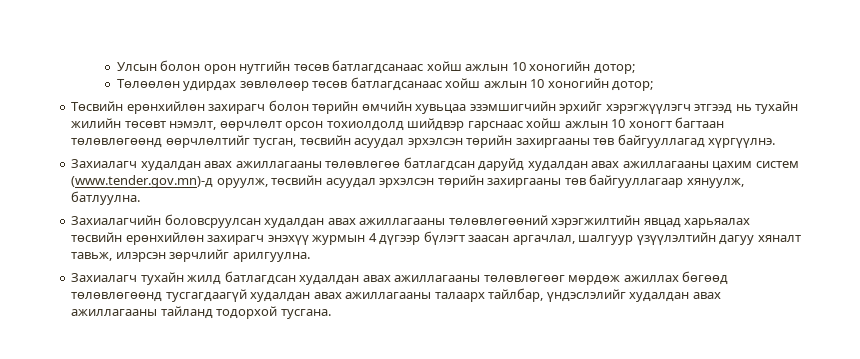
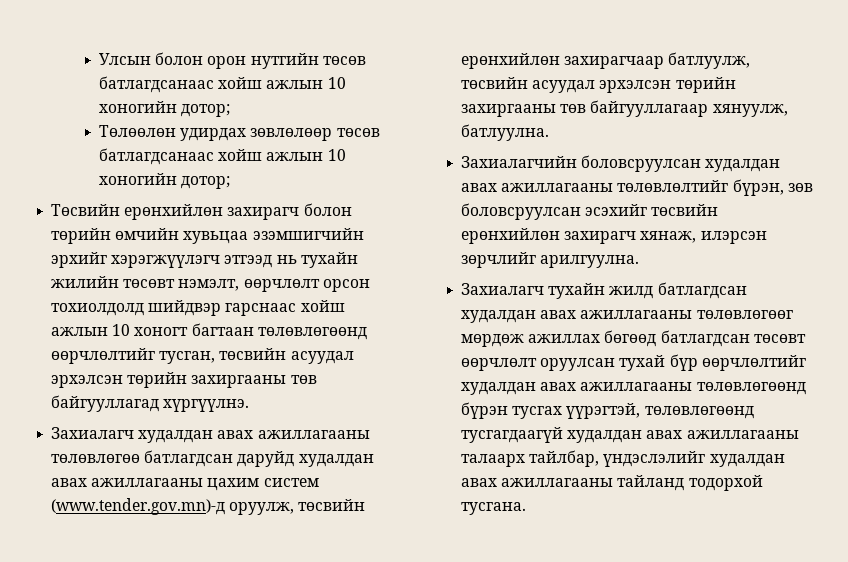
- Захиалагч худалдан авах ажиллагааны төлөвлөгөө батлагдсан даруйд худалдан авах ажиллагааны цахим систем (www.tender.gov.mn)-д оруулж, төсвийн асуудал эрхэлсэн төрийн захиргааны төв байгууллагаар хянуулж, батлуулна.
+ Захиалагч худалдан авах ажиллагааны төлөвлөгөө батлагдсан даруйд худалдан авах ажиллагааны цахим систем (www.tender.gov.mn)-д оруулж, төсвийн ерөнхийлөн захирагчаар батлуулж, төсвийн асуудал эрхэлсэн төрийн захиргааны төв байгууллагаар хянуулж, батлуулна.
- Захиалагчийн боловсруулсан худалдан авах ажиллагааны төлөвлөгөөний хэрэгжилтийн явцад харьяалах төсвийн ерөнхийлөн захирагч энэхүү журмын 4 дүгээр бүлэгт заасан аргачлал, шалгуур үзүүлэлтийн дагуу хяналт тавьж, илэрсэн зөрчлийг арилгуулна.
+ Захиалагчийн боловсруулсан худалдан авах ажиллагааны төлөвлөлтийг бүрэн, зөв боловсруулсан эсэхийг төсвийн ерөнхийлөн захирагч хянаж, илэрсэн зөрчлийг арилгуулна.
- Захиалагч тухайн жилд батлагдсан худалдан авах ажиллагааны төлөвлөгөөг мөрдөж ажиллах бөгөөд төлөвлөгөөнд тусгагдаагүй худалдан авах ажиллагааны талаарх тайлбар, үндэслэлийг худалдан авах ажиллагааны тайланд тодорхой тусгана.
+ Захиалагч тухайн жилд батлагдсан худалдан авах ажиллагааны төлөвлөгөөг мөрдөж ажиллах бөгөөд батлагдсан төсөвт өөрчлөлт оруулсан тухай бүр өөрчлөлтийг худалдан авах ажиллагааны төлөвлөгөөнд бүрэн тусгах үүрэгтэй, төлөвлөгөөнд тусгагдаагүй худалдан авах ажиллагааны талаарх тайлбар, үндэслэлийг худалдан авах ажиллагааны тайланд тодорхой тусгана.

